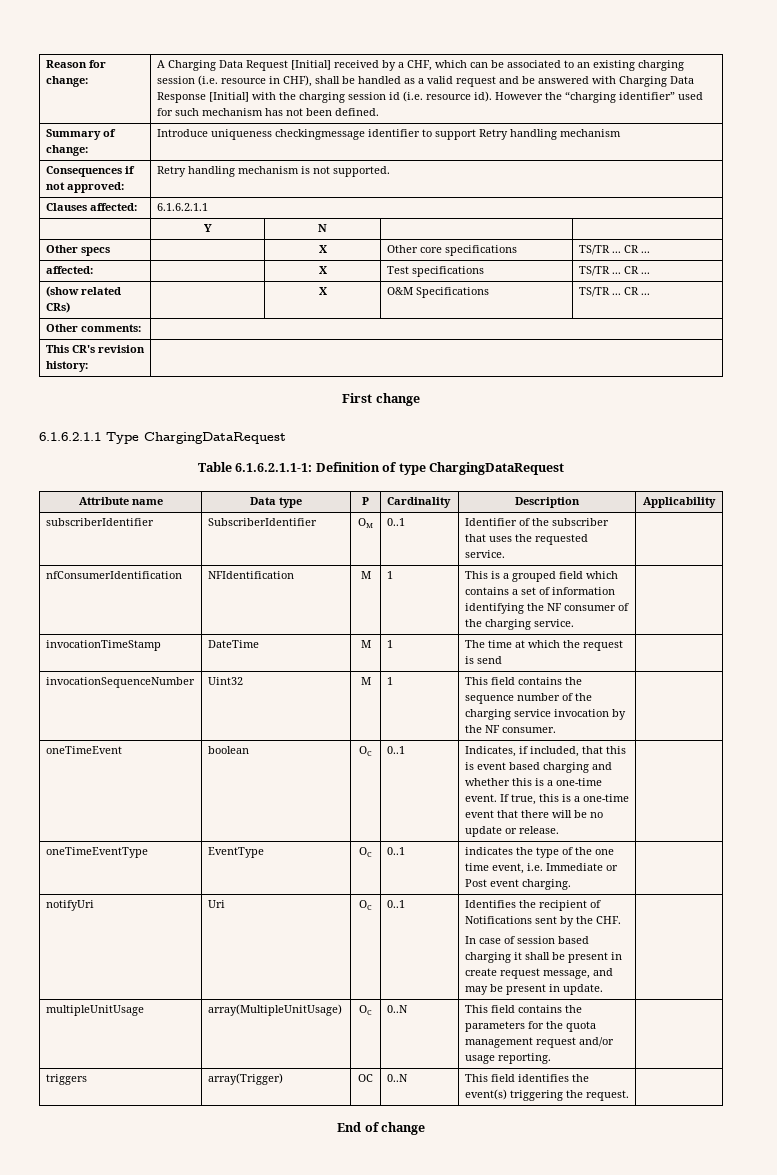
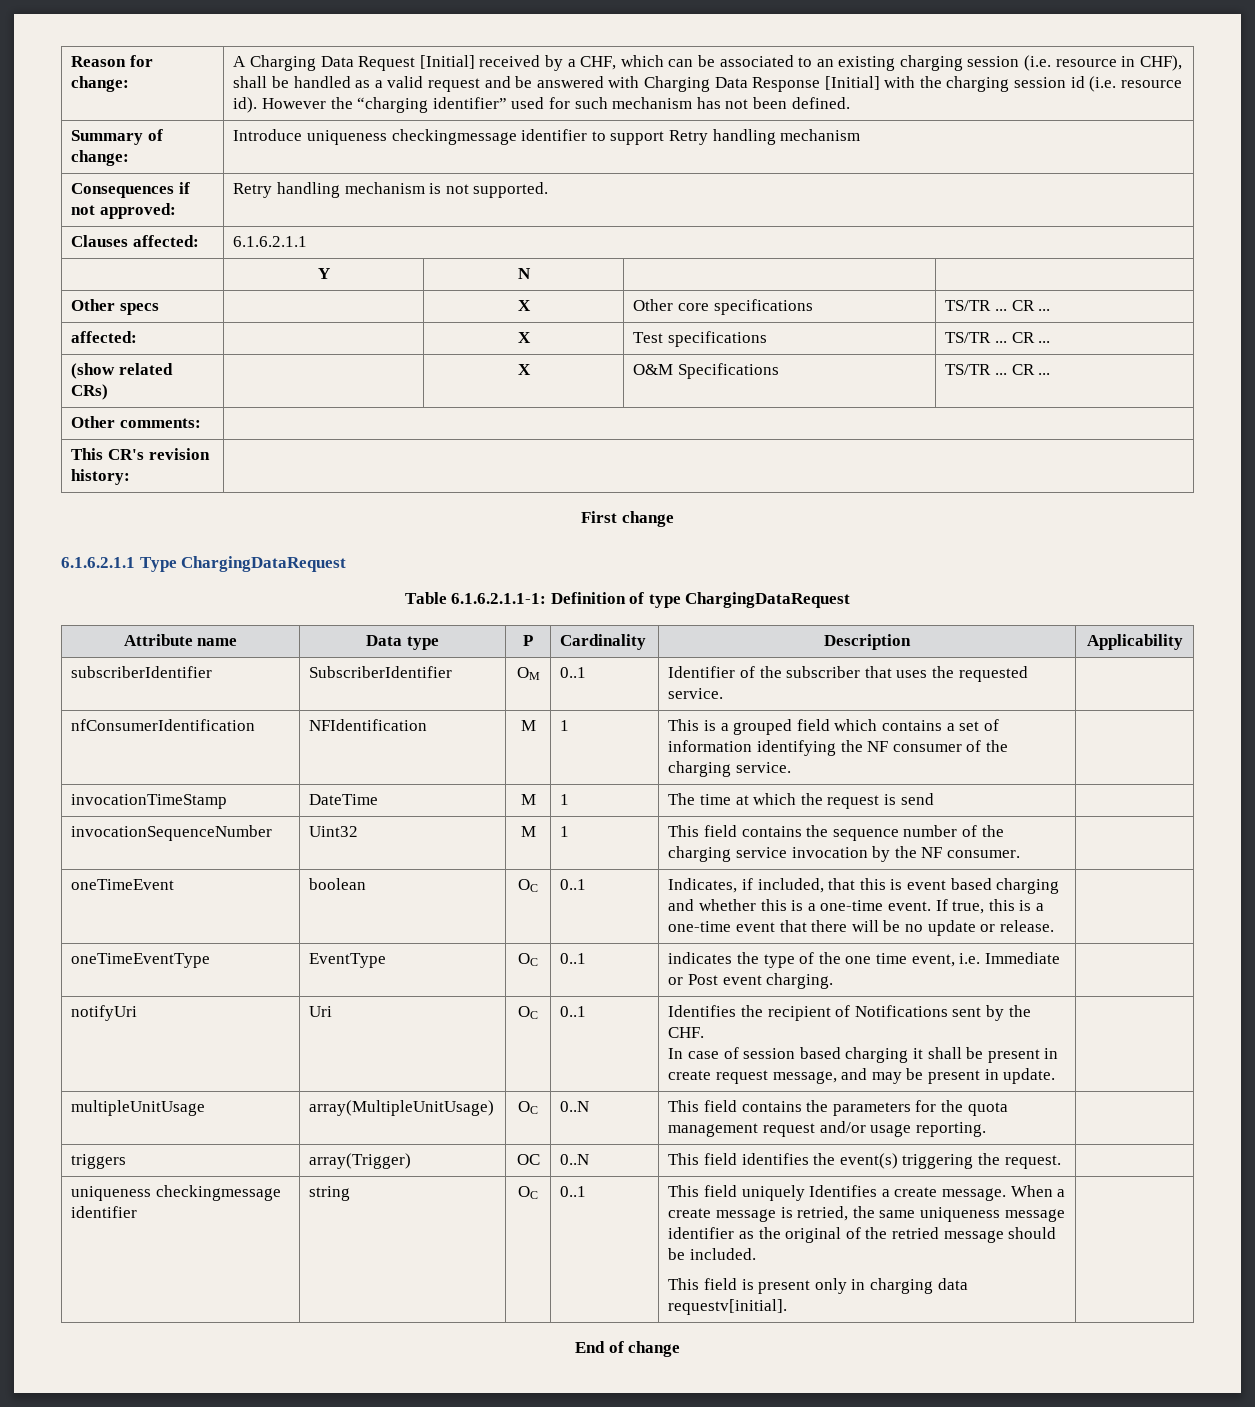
+ uniqueness checkingmessage identifier | string | OC | 0..1 | This field uniquely Identifies a create message. When a create message is retried, the same uniqueness message identifier as the original of the retried message should be included.
+ This field is present only in charging data requestv[initial].

